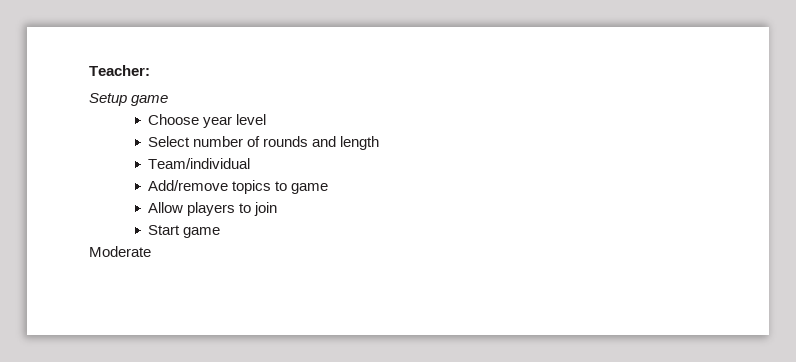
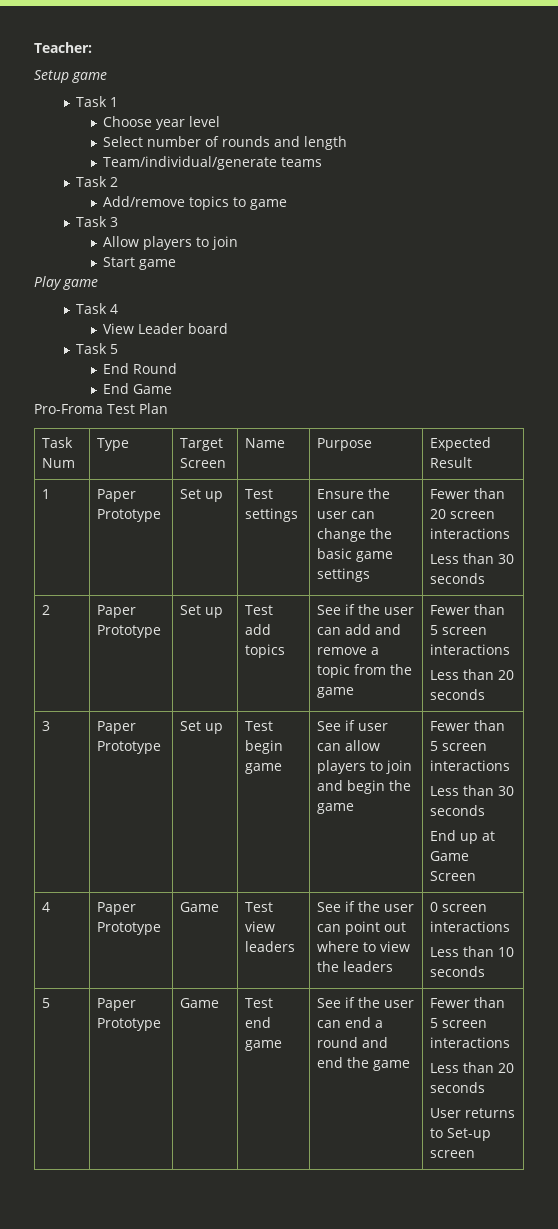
+ Task 1
- Team/individual
+ Team/individual/generate teams
+ Task 2
+ Task 3
- Moderate
+ Play game
+ Task 4
+ View Leader board
+ Task 5
+ End Round
+ End Game
+ Pro-Froma Test Plan
+ Task Num | Type | Target Screen | Name | Purpose | Expected Result
+ 1 | Paper Prototype | Set up | Test settings | Ensure the user can change the basic game settings | Fewer than 20 screen interactions
+ Less than 30 seconds
+ 2 | Paper Prototype | Set up | Test add topics | See if the user can add and remove a topic from the game | Fewer than 5 screen interactions
+ Less than 20 seconds
+ 3 | Paper Prototype | Set up | Test begin game | See if user can allow players to join and begin the game | Fewer than 5 screen interactions
+ Less than 30 seconds
+ End up at Game Screen
+ 4 | Paper Prototype | Game | Test view leaders | See if the user can point out where to view the leaders | 0 screen interactions
+ Less than 10 seconds
+ 5 | Paper Prototype | Game | Test end game | See if the user can end a round and end the game | Fewer than 5 screen interactions
+ Less than 20 seconds
+ User returns to Set-up screen

